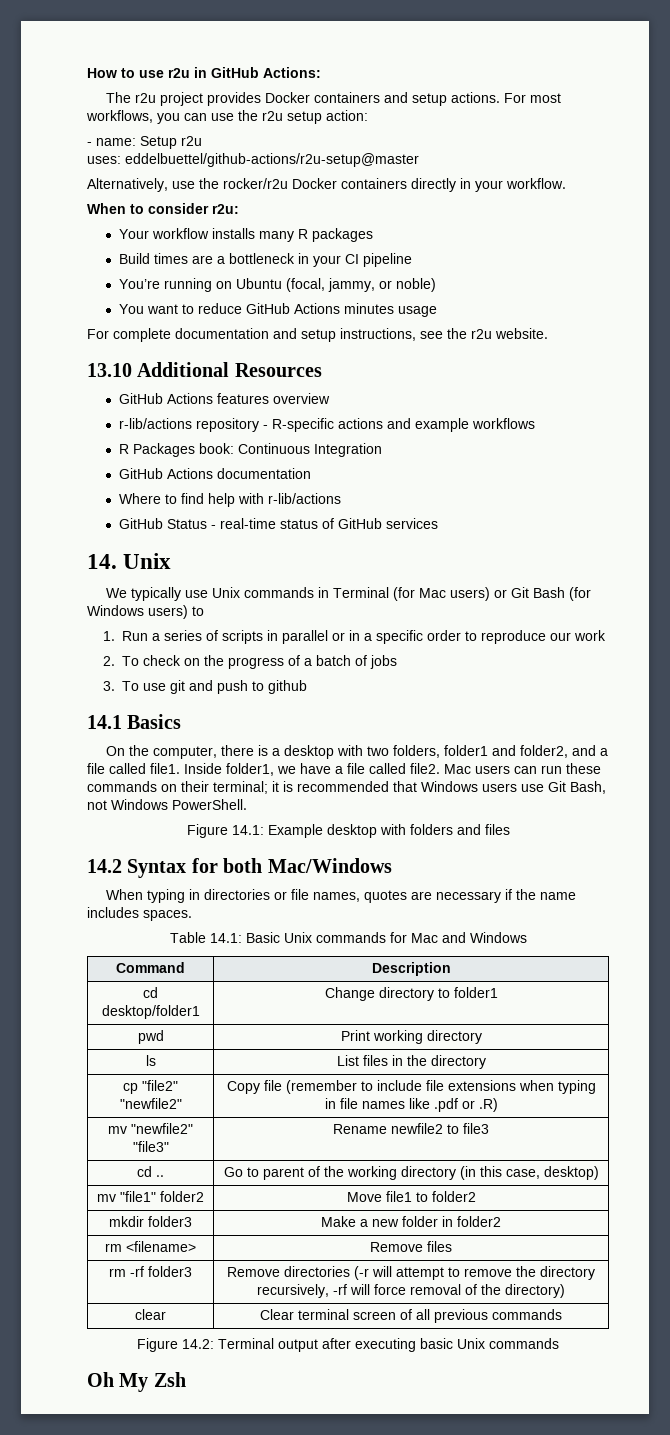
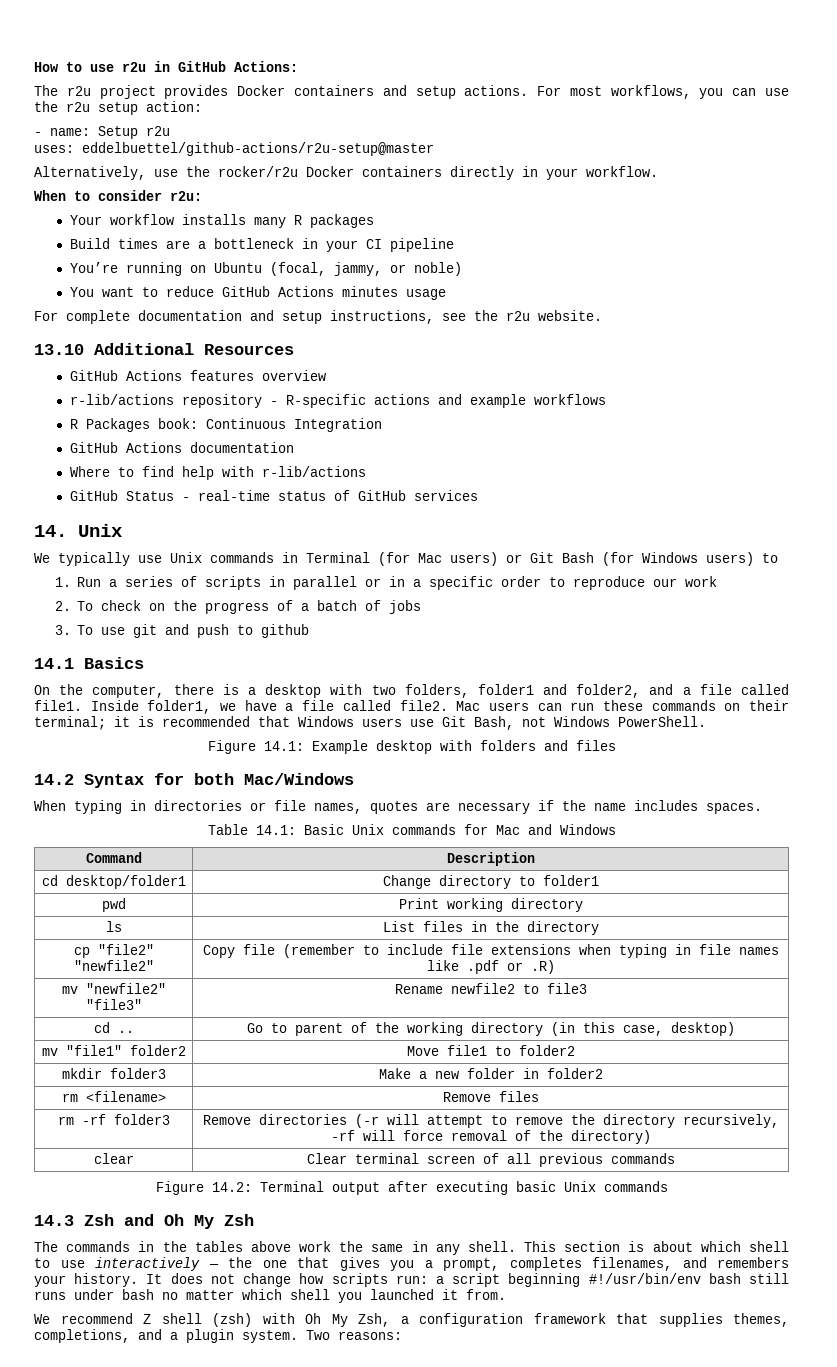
- Oh My Zsh
+ 14.3 Zsh and Oh My Zsh
+ The commands in the tables above work the same in any shell. This section is about which shell to use interactively — the one that gives you a prompt, completes filenames, and remembers your history. It does not change how scripts run: a script beginning #!/usr/bin/env bash still runs under bash no matter which shell you launched it from.
+ We recommend Z shell (zsh) with Oh My Zsh, a configuration framework that supplies themes, completions, and a plugin system. Two reasons:

